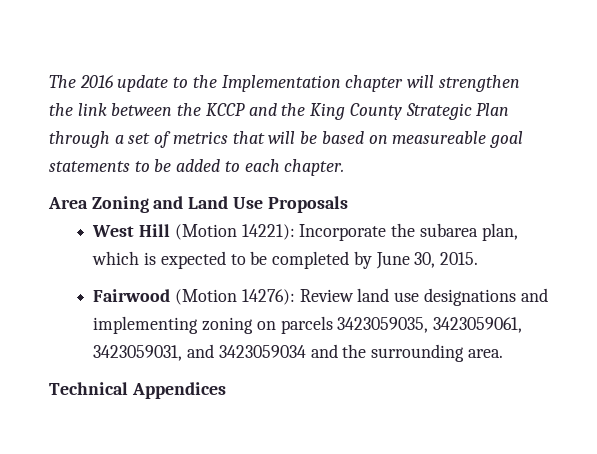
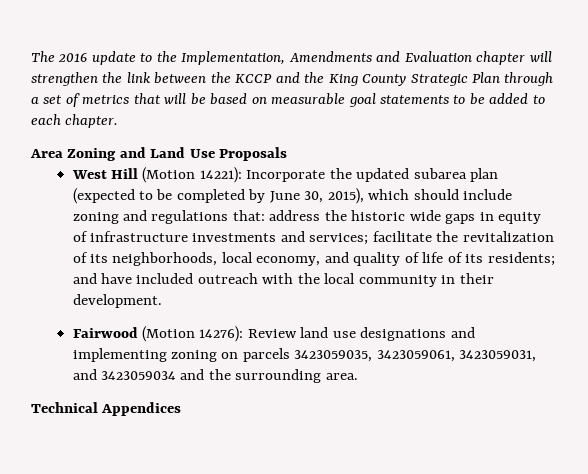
- The 2016 update to the Implementation chapter will strengthen the link between the KCCP and the King County Strategic Plan through a set of metrics that will be based on measureable goal statements to be added to each chapter.
+ The 2016 update to the Implementation, Amendments and Evaluation chapter will strengthen the link between the KCCP and the King County Strategic Plan through a set of metrics that will be based on measurable goal statements to be added to each chapter.
- West Hill (Motion 14221): Incorporate the subarea plan, which is expected to be completed by June 30, 2015.
+ West Hill (Motion 14221): Incorporate the updated subarea plan (expected to be completed by June 30, 2015), which should include zoning and regulations that: address the historic wide gaps in equity of infrastructure investments and services; facilitate the revitalization of its neighborhoods, local economy, and quality of life of its residents; and have included outreach with the local community in their development.

